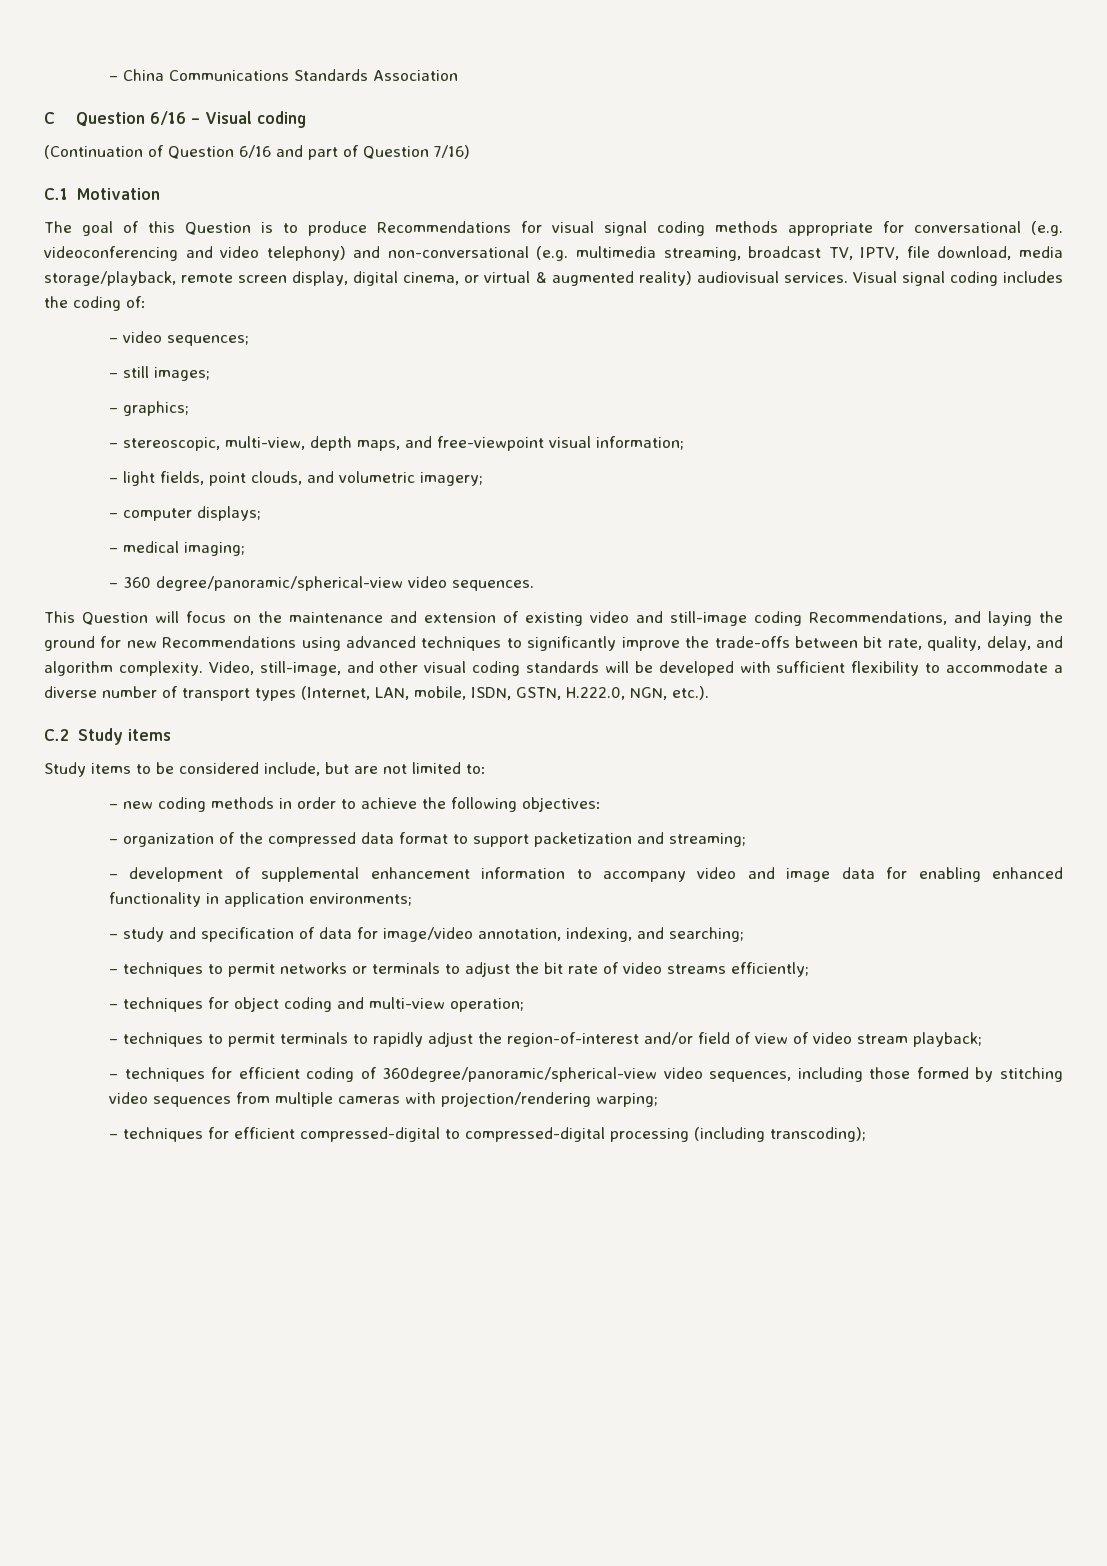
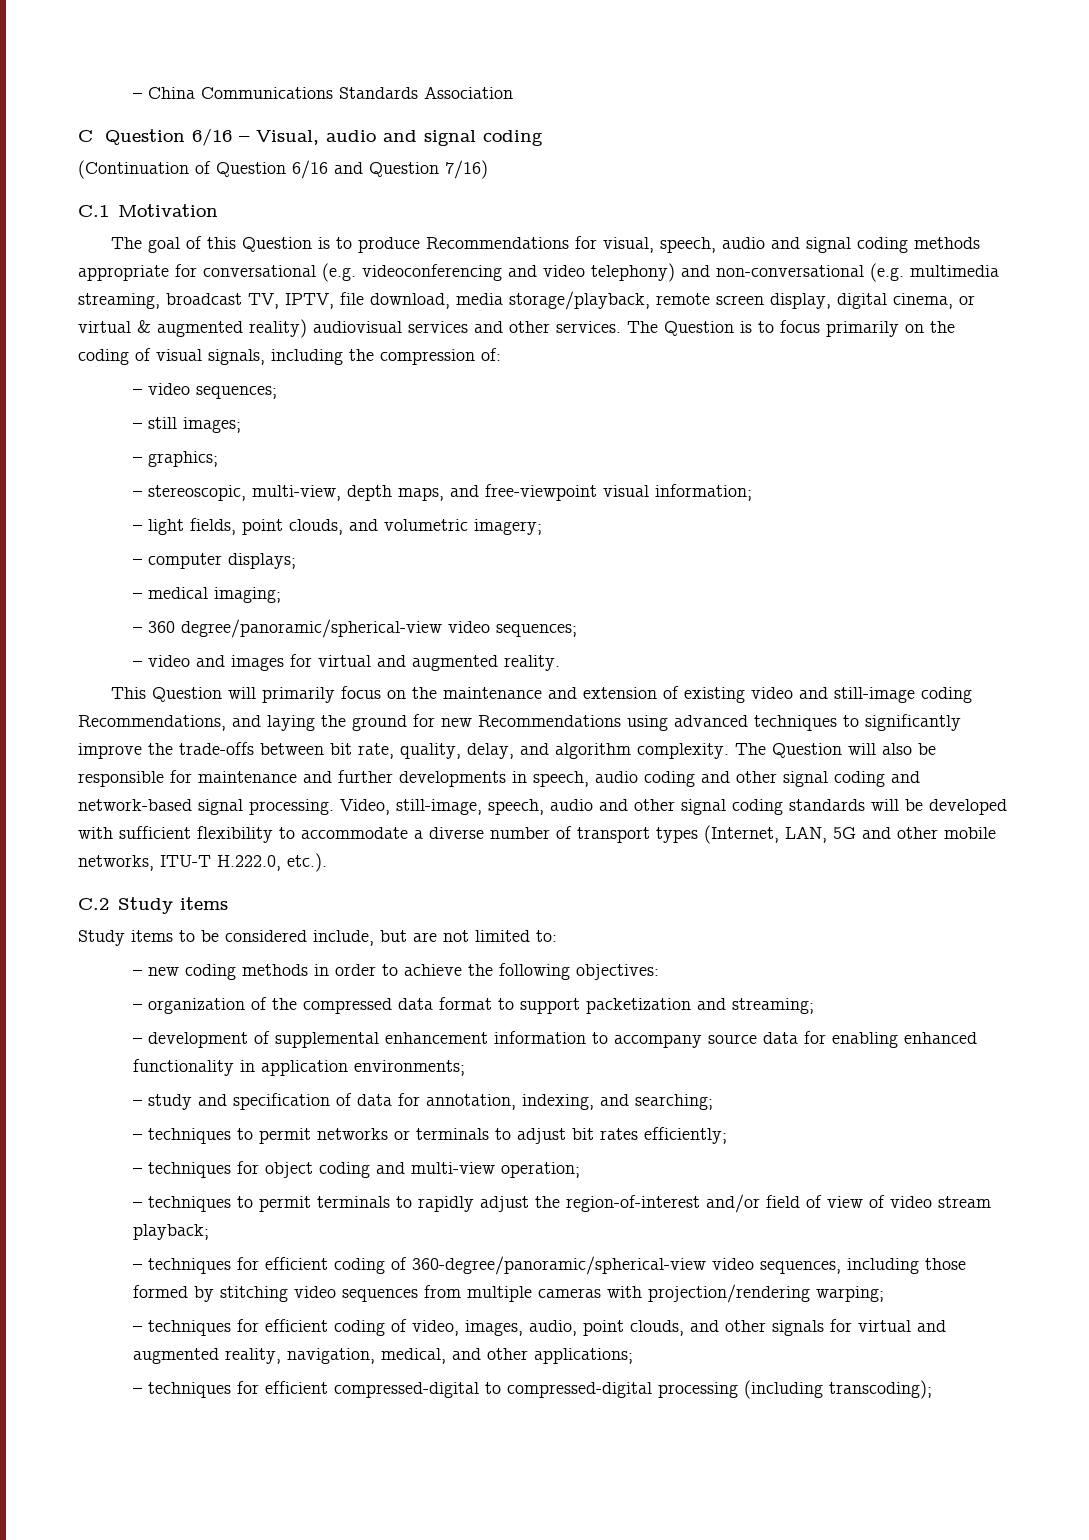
- C Question 6/16 – Visual coding
+ C Question 6/16 – Visual, audio and signal coding
- (Continuation of Question 6/16 and part of Question 7/16)
+ (Continuation of Question 6/16 and Question 7/16)
- The goal of this Question is to produce Recommendations for visual signal coding methods appropriate for conversational (e.g. videoconferencing and video telephony) and non-conversational (e.g. multimedia streaming, broadcast TV, IPTV, file download, media storage/playback, remote screen display, digital cinema, or virtual & augmented reality) audiovisual services. Visual signal coding includes the coding of:
+ The goal of this Question is to produce Recommendations for visual, speech, audio and signal coding methods appropriate for conversational (e.g. videoconferencing and video telephony) and non-conversational (e.g. multimedia streaming, broadcast TV, IPTV, file download, media storage/playback, remote screen display, digital cinema, or virtual & augmented reality) audiovisual services and other services. The Question is to focus primarily on the coding of visual signals, including the compression of:
- – 360 degree/panoramic/spherical-view video sequences.
+ – 360 degree/panoramic/spherical-view video sequences;
+ – video and images for virtual and augmented reality.
- This Question will focus on the maintenance and extension of existing video and still-image coding Recommendations, and laying the ground for new Recommendations using advanced techniques to significantly improve the trade-offs between bit rate, quality, delay, and algorithm complexity.
+ This Question will primarily focus on the maintenance and extension of existing video and still-image coding Recommendations, and laying the ground for new Recommendations using advanced techniques to significantly improve the trade-offs between bit rate, quality, delay, and algorithm complexity.
- Video, still-image, and other visual coding standards will be developed with sufficient flexibility to accommodate a diverse number of transport types (Internet, LAN, mobile, ISDN, GSTN, H.222.0, NGN, etc.).
+ The Question will also be responsible for maintenance and further developments in speech, audio coding and other signal coding and network-based signal processing. Video, still-image, speech, audio and other signal coding standards will be developed with sufficient flexibility to accommodate a diverse number of transport types (Internet, LAN, 5G and other mobile networks, ITU-T H.222.0, etc.).
- – development of supplemental enhancement information to accompany video and image data for enabling enhanced functionality in application environments;
+ – development of supplemental enhancement information to accompany source data for enabling enhanced functionality in application environments;
- – study and specification of data for image/video annotation, indexing, and searching;
+ – study and specification of data for annotation, indexing, and searching;
- – techniques to permit networks or terminals to adjust the bit rate of video streams efficiently;
+ – techniques to permit networks or terminals to adjust bit rates efficiently;
- – techniques for efficient coding of 360degree/panoramic/spherical-view video sequences, including those formed by stitching video sequences from multiple cameras with projection/rendering warping;
+ – techniques for efficient coding of 360-degree/panoramic/spherical-view video sequences, including those formed by stitching video sequences from multiple cameras with projection/rendering warping;
+ – techniques for efficient coding of video, images, audio, point clouds, and other signals for virtual and augmented reality, navigation, medical, and other applications;

